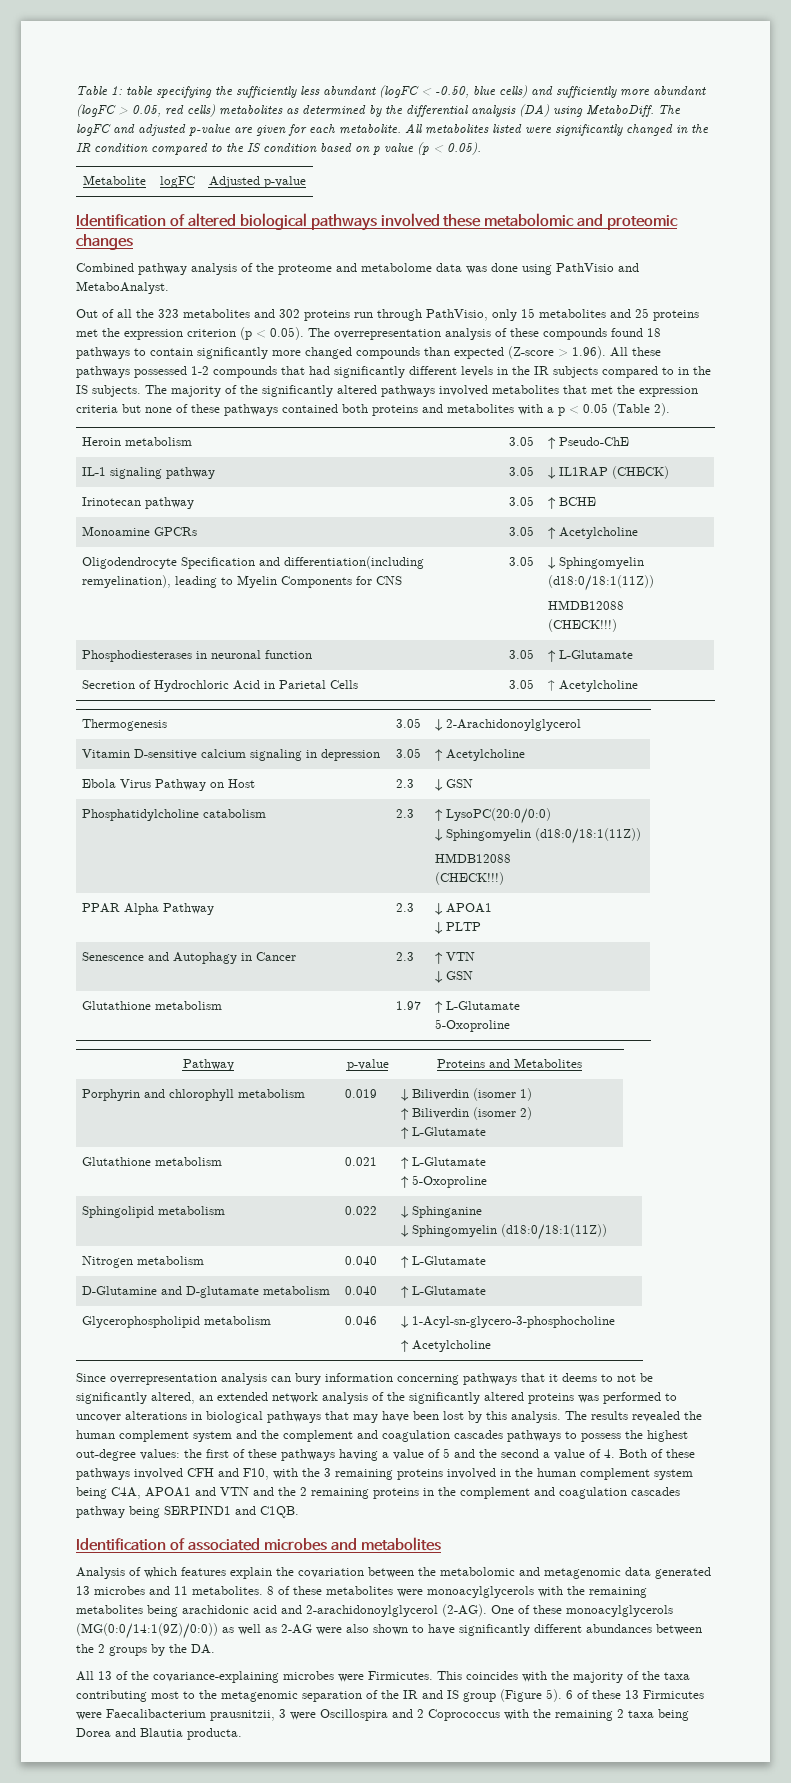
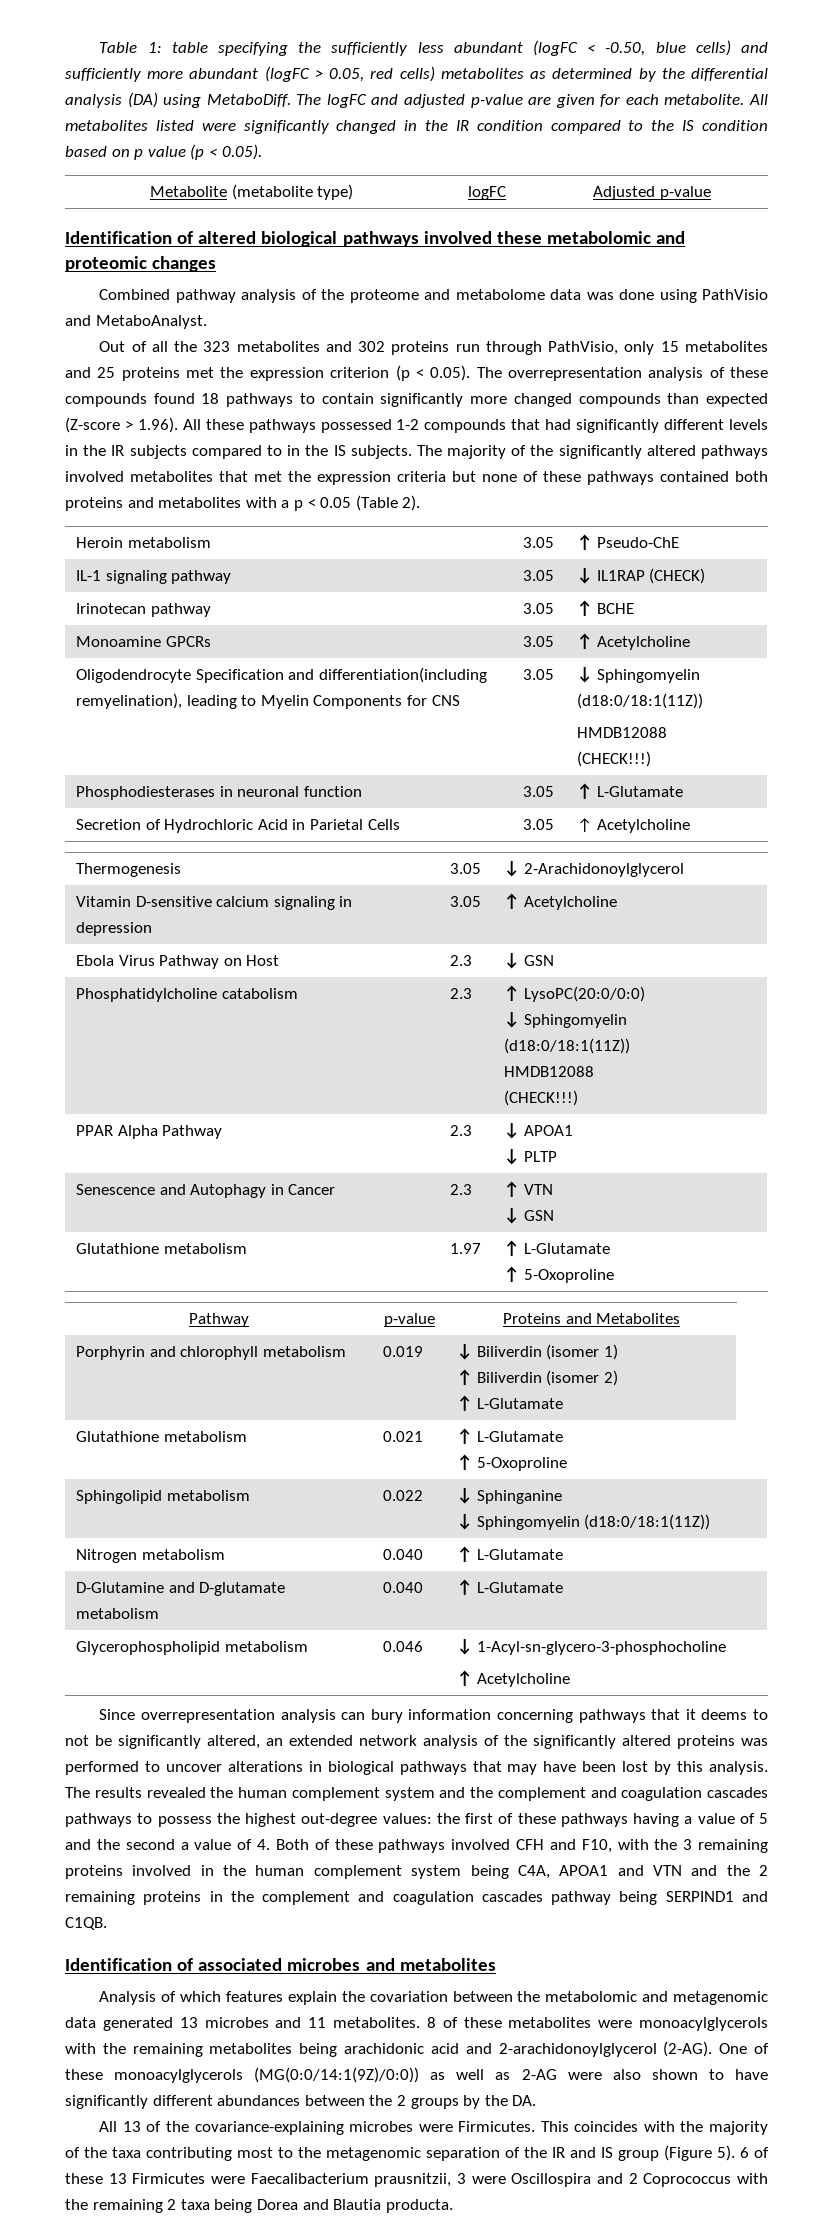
- Metabolite | logFC | Adjusted p-value
+ Metabolite (metabolite type) | logFC | Adjusted p-value
  Glutathione metabolism | 1.97 | ↑ L-Glutamate
- 5-Oxoproline
+ ↑ 5-Oxoproline

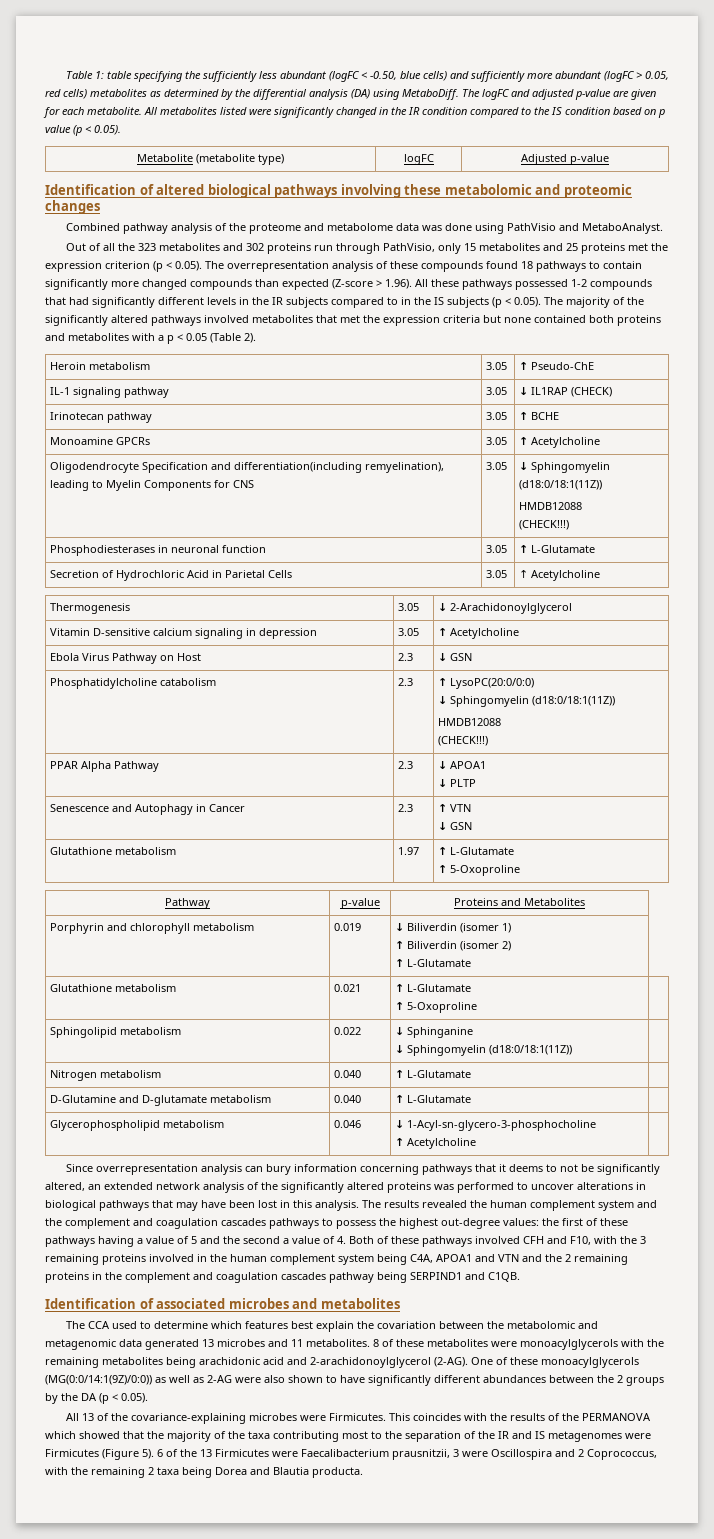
- Identification of altered biological pathways involved these metabolomic and proteomic changes
+ Identification of altered biological pathways involving these metabolomic and proteomic changes
- Out of all the 323 metabolites and 302 proteins run through PathVisio, only 15 metabolites and 25 proteins met the expression criterion (p < 0.05). The overrepresentation analysis of these compounds found 18 pathways to contain significantly more changed compounds than expected (Z-score > 1.96). All these pathways possessed 1-2 compounds that had significantly different levels in the IR subjects compared to in the IS subjects. The majority of the significantly altered pathways involved metabolites that met the expression criteria but none of these pathways contained both proteins and metabolites with a p < 0.05 (Table 2).
+ Out of all the 323 metabolites and 302 proteins run through PathVisio, only 15 metabolites and 25 proteins met the expression criterion (p < 0.05). The overrepresentation analysis of these compounds found 18 pathways to contain significantly more changed compounds than expected (Z-score > 1.96). All these pathways possessed 1-2 compounds that had significantly different levels in the IR subjects compared to in the IS subjects (p < 0.05). The majority of the significantly altered pathways involved metabolites that met the expression criteria but none contained both proteins and metabolites with a p < 0.05 (Table 2).
- Since overrepresentation analysis can bury information concerning pathways that it deems to not be significantly altered, an extended network analysis of the significantly altered proteins was performed to uncover alterations in biological pathways that may have been lost by this analysis.
+ Since overrepresentation analysis can bury information concerning pathways that it deems to not be significantly altered, an extended network analysis of the significantly altered proteins was performed to uncover alterations in biological pathways that may have been lost in this analysis.
- Analysis of which features explain the covariation between the metabolomic and metagenomic data generated 13 microbes and 11 metabolites.
+ The CCA used to determine which features best explain the covariation between the metabolomic and metagenomic data generated 13 microbes and 11 metabolites.
- One of these monoacylglycerols (MG(0:0/14:1(9Z)/0:0)) as well as 2-AG were also shown to have significantly different abundances between the 2 groups by the DA.
+ One of these monoacylglycerols (MG(0:0/14:1(9Z)/0:0)) as well as 2-AG were also shown to have significantly different abundances between the 2 groups by the DA (p < 0.05).
- This coincides with the majority of the taxa contributing most to the metagenomic separation of the IR and IS group (Figure 5).
+ This coincides with the results of the PERMANOVA which showed that the majority of the taxa contributing most to the separation of the IR and IS metagenomes were Firmicutes (Figure 5).
- 6 of these 13 Firmicutes were Faecalibacterium prausnitzii, 3 were Oscillospira and 2 Coprococcus with the remaining 2 taxa being Dorea and Blautia producta.
+ 6 of the 13 Firmicutes were Faecalibacterium prausnitzii, 3 were Oscillospira and 2 Coprococcus, with the remaining 2 taxa being Dorea and Blautia producta.

